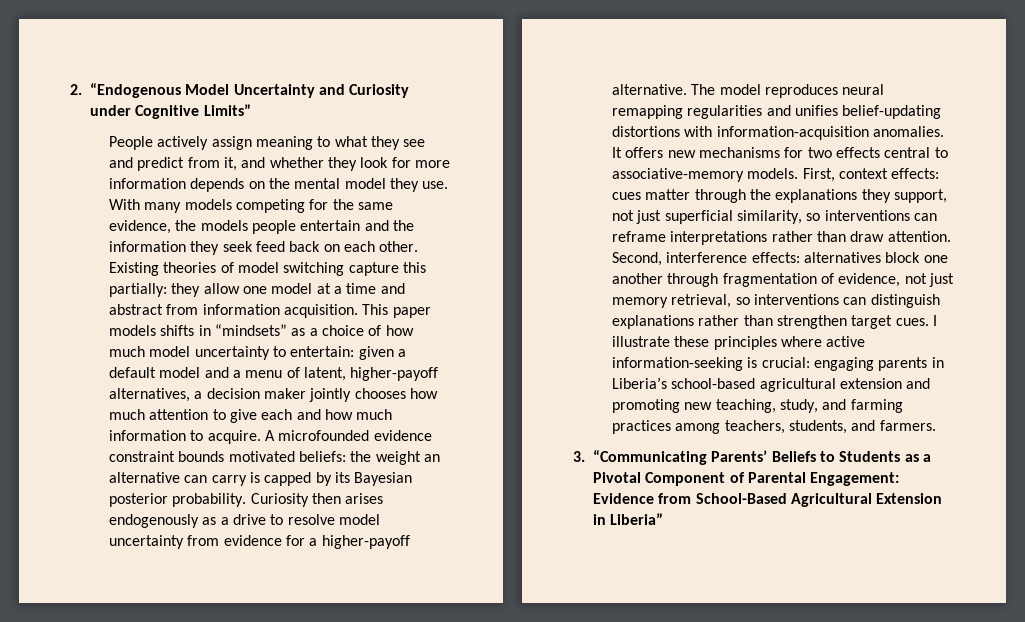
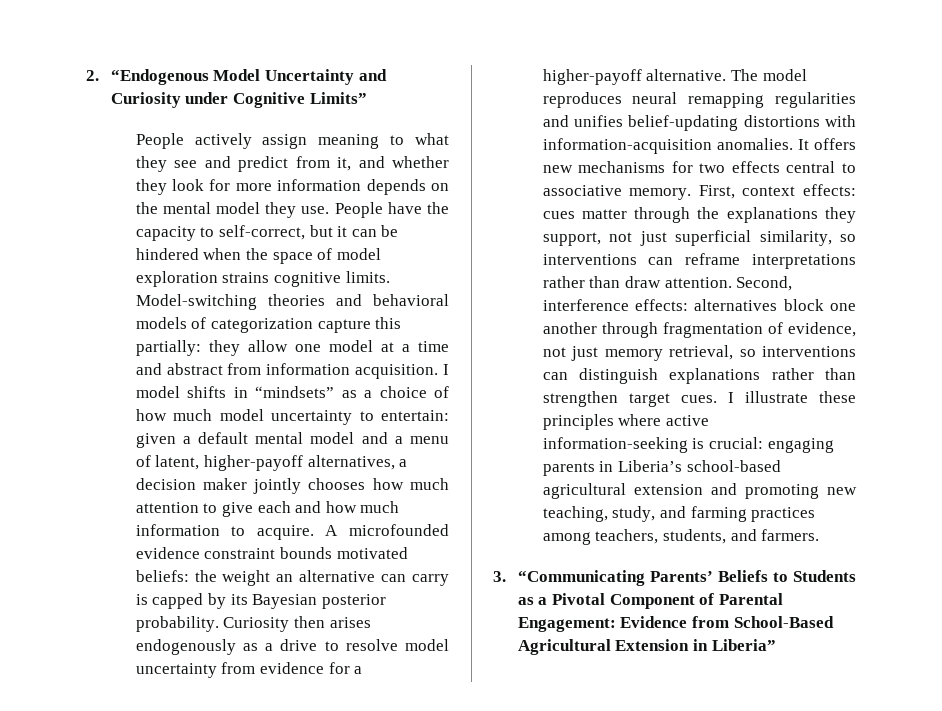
- With many models competing for the same evidence, the models people entertain and the information they seek feed back on each other. Existing theories of model switching capture this partially: they allow one model at a time and abstract from information acquisition.
+ People have the capacity to self-correct, but it can be hindered when the space of model exploration strains cognitive limits. Model-switching theories and behavioral models of categorization capture this partially: they allow one model at a time and abstract from information acquisition.
- This paper models shifts in “mindsets” as a choice of how much model uncertainty to entertain: given a default model and a menu of latent, higher-payoff alternatives, a decision maker jointly chooses how much attention to give each and how much information to acquire.
+ I model shifts in “mindsets” as a choice of how much model uncertainty to entertain: given a default mental model and a menu of latent, higher-payoff alternatives, a decision maker jointly chooses how much attention to give each and how much information to acquire.
- It offers new mechanisms for two effects central to associative-memory models.
+ It offers new mechanisms for two effects central to associative memory.

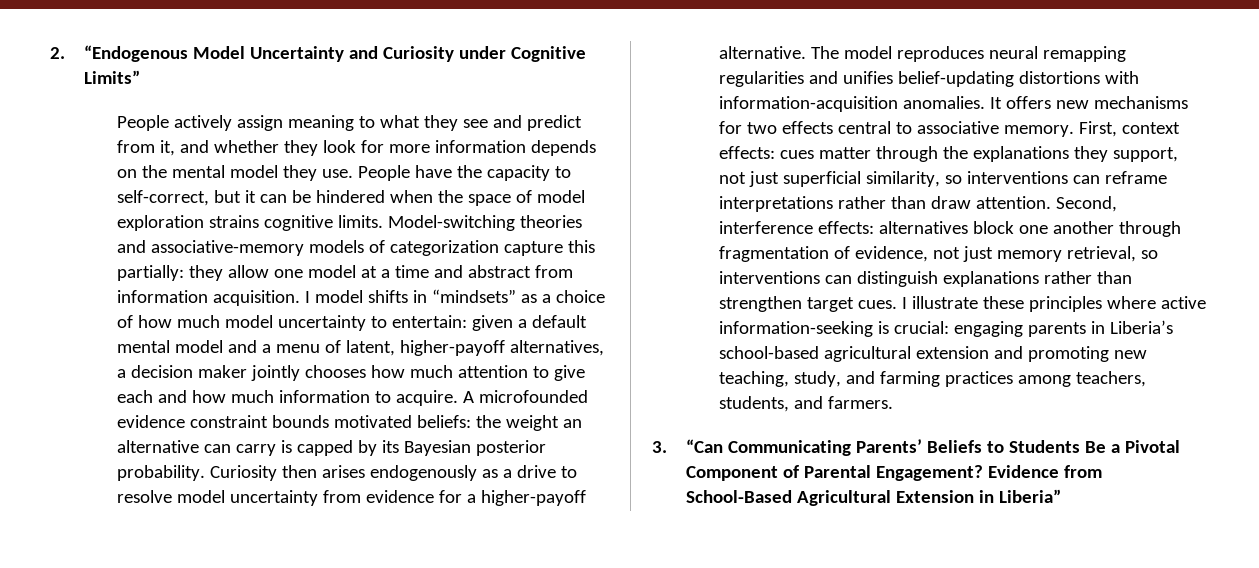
- Model-switching theories and behavioral models of categorization capture this partially: they allow one model at a time and abstract from information acquisition.
+ Model-switching theories and associative-memory models of categorization capture this partially: they allow one model at a time and abstract from information acquisition.
- 3. “Communicating Parents’ Beliefs to Students as a Pivotal Component of Parental Engagement: Evidence from School-Based Agricultural Extension in Liberia”
+ 3. “Can Communicating Parents’ Beliefs to Students Be a Pivotal Component of Parental Engagement? Evidence from School-Based Agricultural Extension in Liberia”

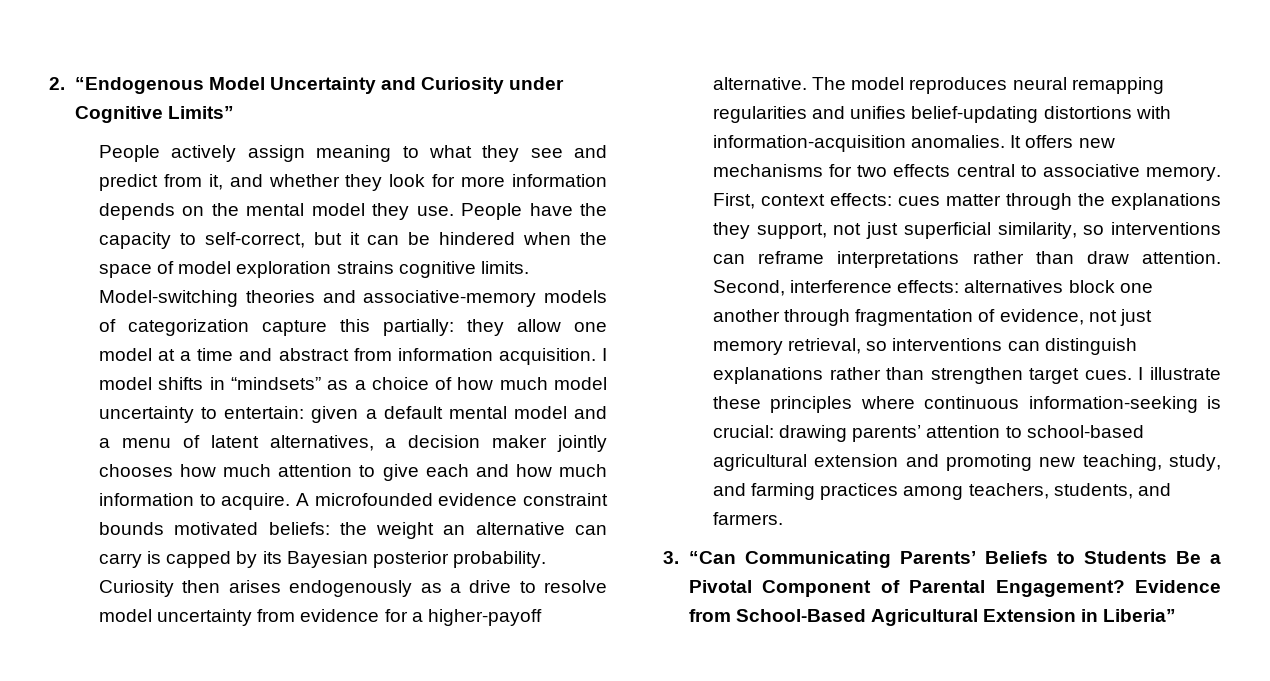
- I model shifts in “mindsets” as a choice of how much model uncertainty to entertain: given a default mental model and a menu of latent, higher-payoff alternatives, a decision maker jointly chooses how much attention to give each and how much information to acquire.
+ I model shifts in “mindsets” as a choice of how much model uncertainty to entertain: given a default mental model and a menu of latent alternatives, a decision maker jointly chooses how much attention to give each and how much information to acquire.
- I illustrate these principles where active information-seeking is crucial: engaging parents in Liberia’s school-based agricultural extension and promoting new teaching, study, and farming practices among teachers, students, and farmers.
+ I illustrate these principles where continuous information-seeking is crucial: drawing parents’ attention to school-based agricultural extension and promoting new teaching, study, and farming practices among teachers, students, and farmers.

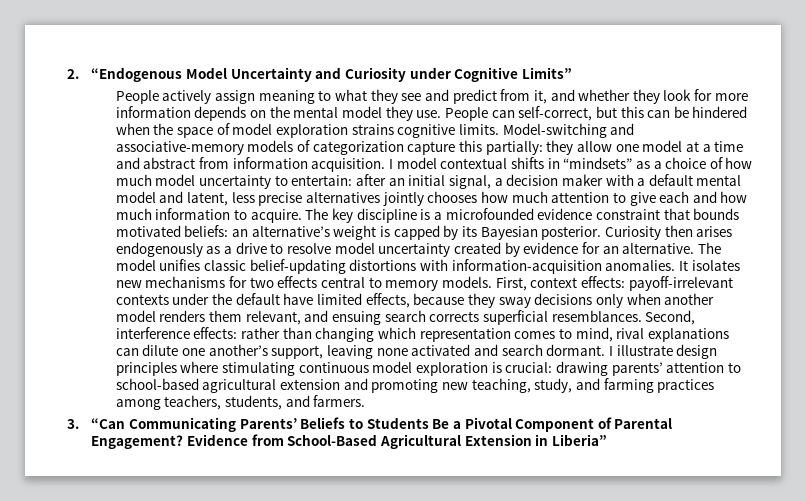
- People have the capacity to self-correct, but it can be hindered when the space of model exploration strains cognitive limits.
+ People can self-correct, but this can be hindered when the space of model exploration strains cognitive limits.
- Model-switching theories and associative-memory models of categorization capture this partially: they allow one model at a time and abstract from information acquisition.
+ Model-switching and associative-memory models of categorization capture this partially: they allow one model at a time and abstract from information acquisition.
- I model shifts in “mindsets” as a choice of how much model uncertainty to entertain: given a default mental model and a menu of latent alternatives, a decision maker jointly chooses how much attention to give each and how much information to acquire.
+ I model contextual shifts in “mindsets” as a choice of how much model uncertainty to entertain: after an initial signal, a decision maker with a default mental model and latent, less precise alternatives jointly chooses how much attention to give each and how much information to acquire.
- A microfounded evidence constraint bounds motivated beliefs: the weight an alternative can carry is capped by its Bayesian posterior probability.
+ The key discipline is a microfounded evidence constraint that bounds motivated beliefs: an alternative’s weight is capped by its Bayesian posterior.
- Curiosity then arises endogenously as a drive to resolve model uncertainty from evidence for a higher-payoff alternative. The model reproduces neural remapping regularities and unifies belief-updating distortions with information-acquisition anomalies.
+ Curiosity then arises endogenously as a drive to resolve model uncertainty created by evidence for an alternative. The model unifies classic belief-updating distortions with information-acquisition anomalies.
- It offers new mechanisms for two effects central to associative memory.
+ It isolates new mechanisms for two effects central to memory models.
- First, context effects: cues matter through the explanations they support, not just superficial similarity, so interventions can reframe interpretations rather than draw attention. Second, interference effects: alternatives block one another through fragmentation of evidence, not just memory retrieval, so interventions can distinguish explanations rather than strengthen target cues.
+ First, context effects: payoff-irrelevant contexts under the default have limited effects, because they sway decisions only when another model renders them relevant, and ensuing search corrects superficial resemblances. Second, interference effects: rather than changing which representation comes to mind, rival explanations can dilute one another’s support, leaving none activated and search dormant.
- I illustrate these principles where continuous information-seeking is crucial: drawing parents’ attention to school-based agricultural extension and promoting new teaching, study, and farming practices among teachers, students, and farmers.
+ I illustrate design principles where stimulating continuous model exploration is crucial: drawing parents’ attention to school-based agricultural extension and promoting new teaching, study, and farming practices among teachers, students, and farmers.

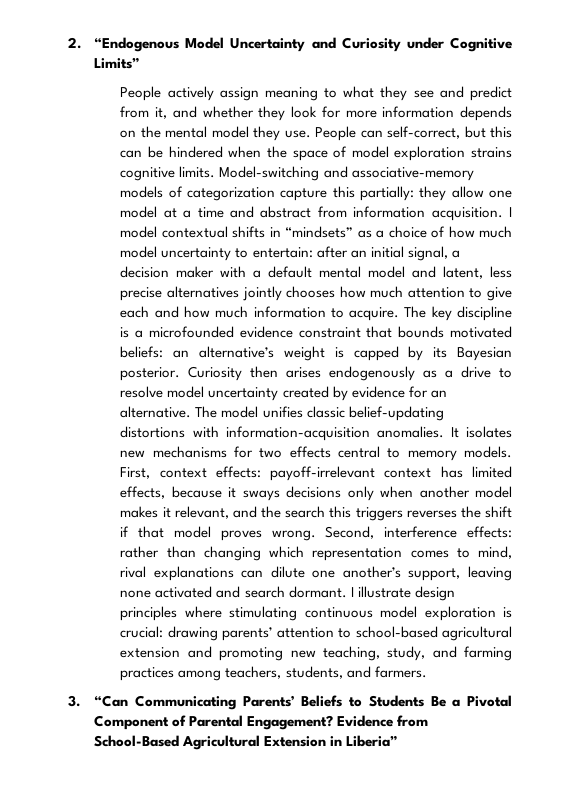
- First, context effects: payoff-irrelevant contexts under the default have limited effects, because they sway decisions only when another model renders them relevant, and ensuing search corrects superficial resemblances.
+ First, context effects: payoff-irrelevant context has limited effects, because it sways decisions only when another model makes it relevant, and the search this triggers reverses the shift if that model proves wrong.

